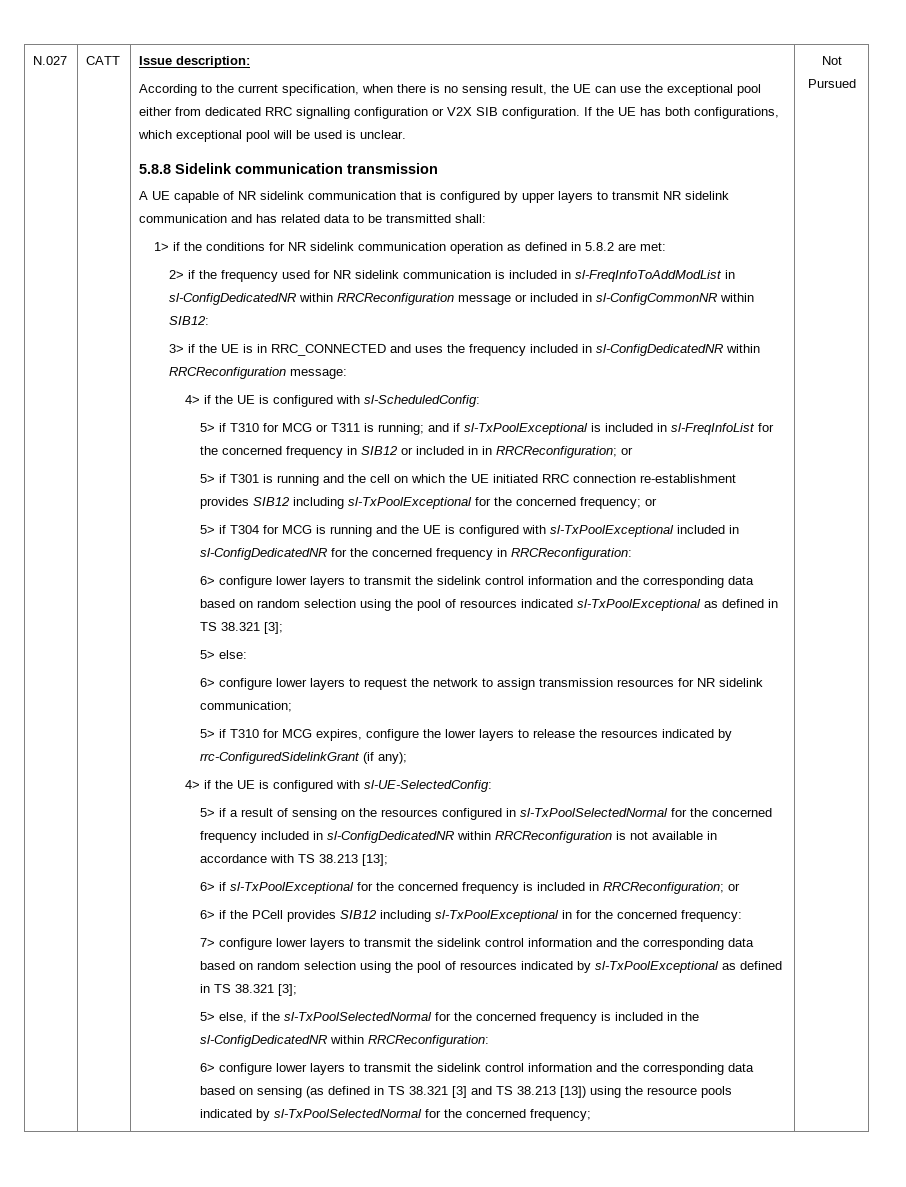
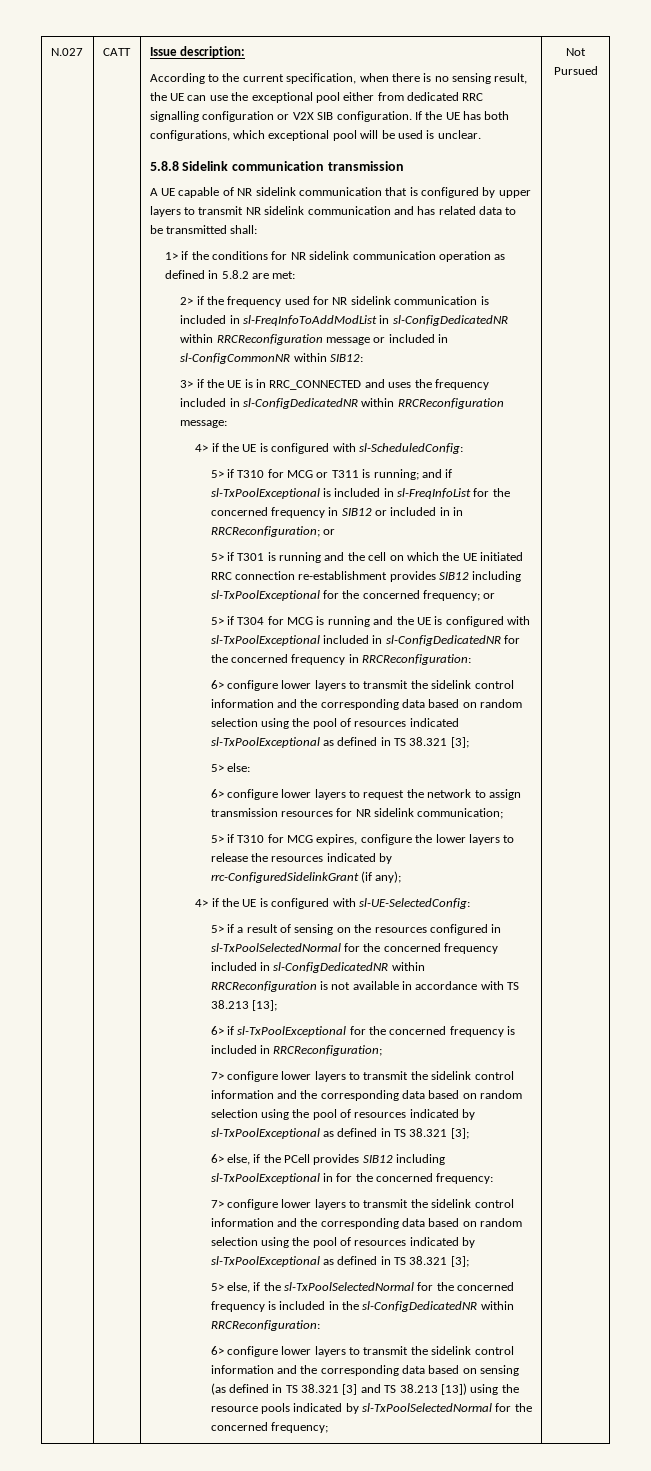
- 6> if sl-TxPoolExceptional for the concerned frequency is included in RRCReconfiguration; or
- 6> if the PCell provides SIB12 including sl-TxPoolExceptional in for the concerned frequency:
+ 6> if sl-TxPoolExceptional for the concerned frequency is included in RRCReconfiguration;
+ 7> configure lower layers to transmit the sidelink control information and the corresponding data based on random selection using the pool of resources indicated by sl-TxPoolExceptional as defined in TS 38.321 [3];
+ 6> else, if the PCell provides SIB12 including sl-TxPoolExceptional in for the concerned frequency:

